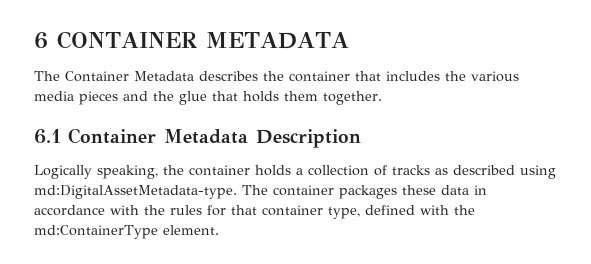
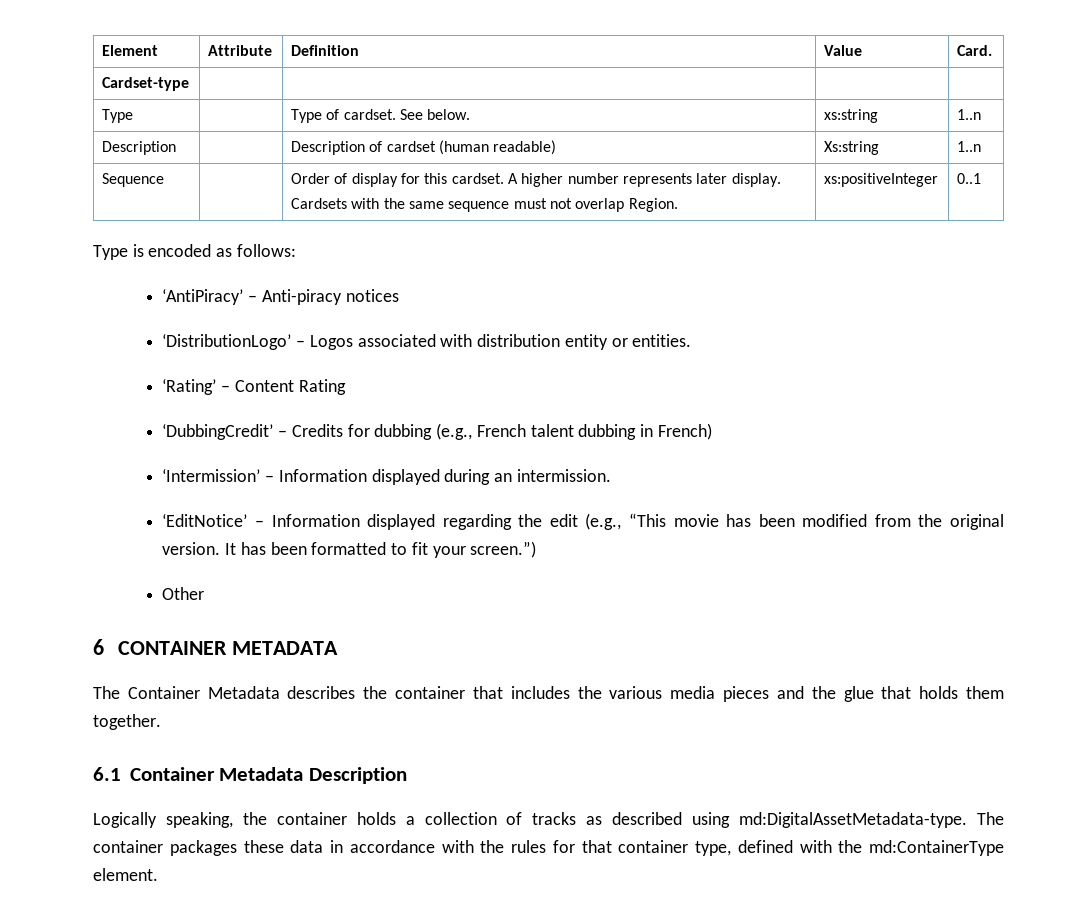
+ Element | Attribute | Definition | Value | Card.
+ Cardset-type | | | |
+ Type | | Type of cardset. See below. | xs:string | 1..n
+ Description | | Description of cardset (human readable) | Xs:string | 1..n
+ Sequence | | Order of display for this cardset. A higher number represents later display. Cardsets with the same sequence must not overlap Region. | xs:positiveInteger | 0..1
+ Type is encoded as follows:
+ ‘AntiPiracy’ – Anti-piracy notices
+ ‘DistributionLogo’ – Logos associated with distribution entity or entities.
+ ‘Rating’ – Content Rating
+ ‘DubbingCredit’ – Credits for dubbing (e.g., French talent dubbing in French)
+ ‘Intermission’ – Information displayed during an intermission.
+ ‘EditNotice’ – Information displayed regarding the edit (e.g., “This movie has been modified from the original version. It has been formatted to fit your screen.”)
+ Other

